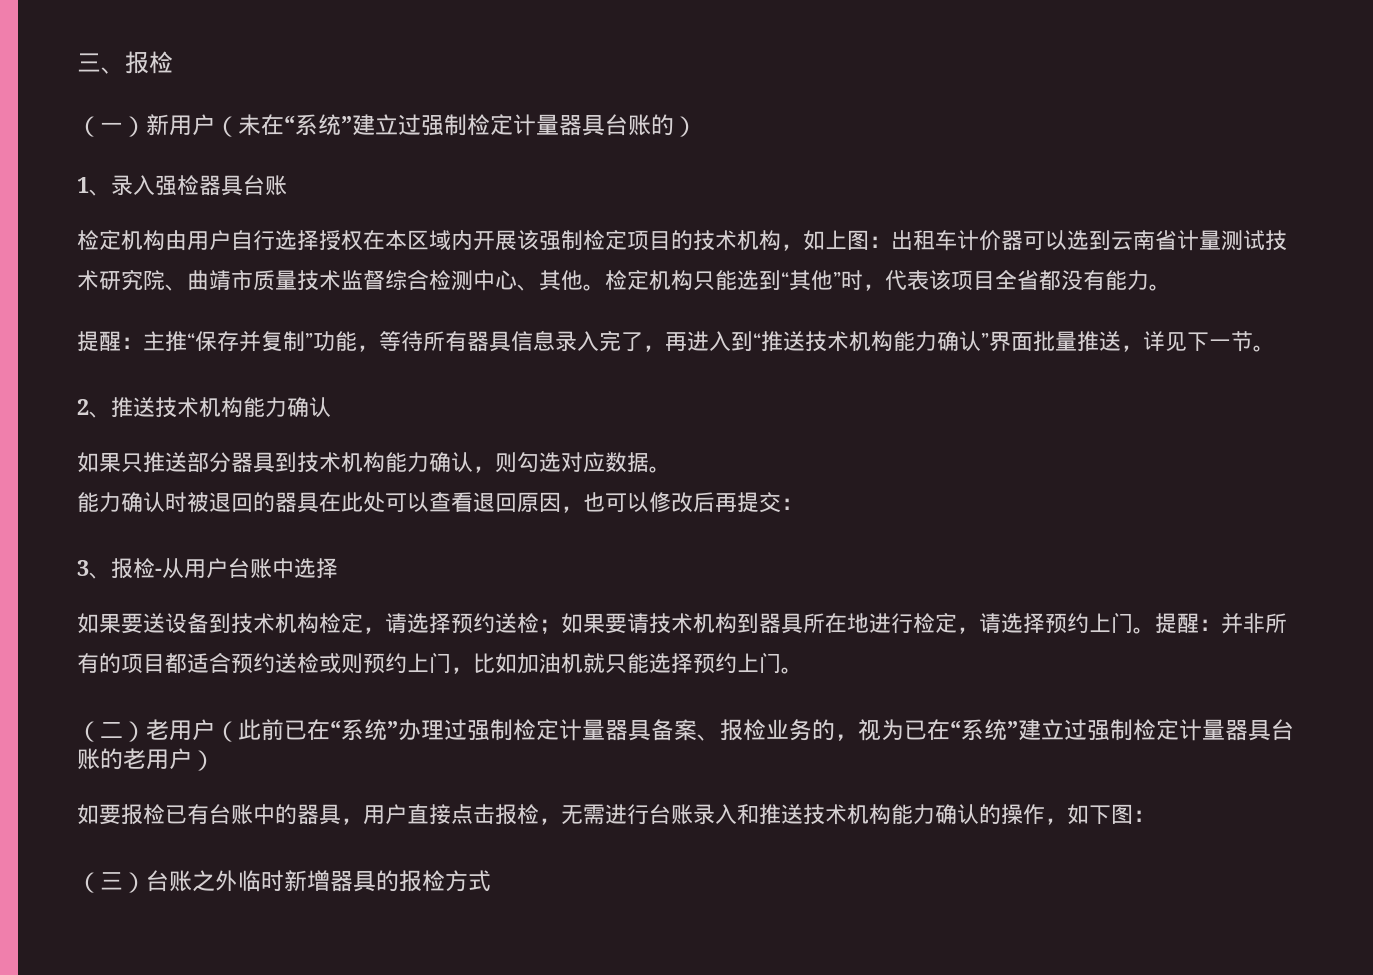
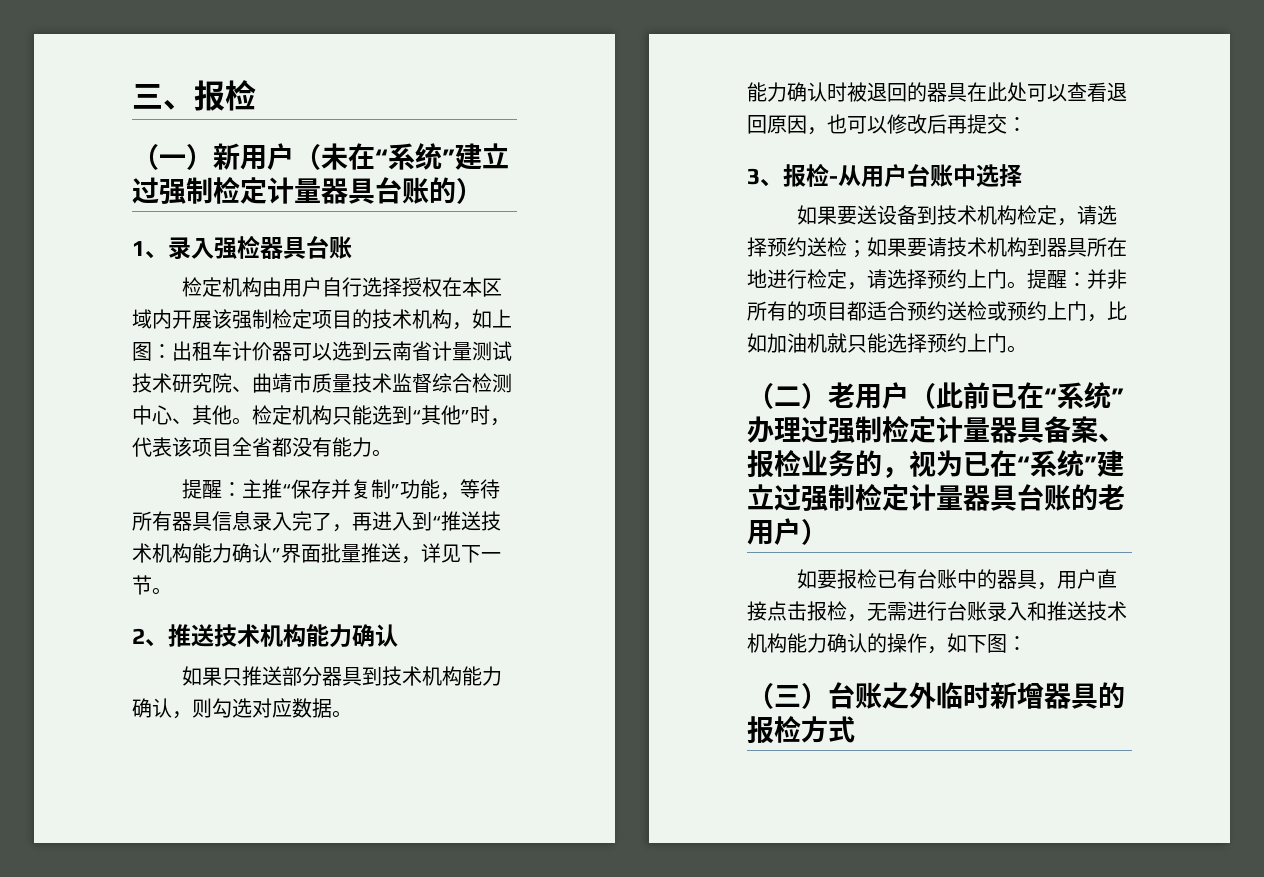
- 提醒：并非所有的项目都适合预约送检或则预约上门，比如加油机就只能选择预约上门。
+ 提醒：并非所有的项目都适合预约送检或预约上门，比如加油机就只能选择预约上门。

